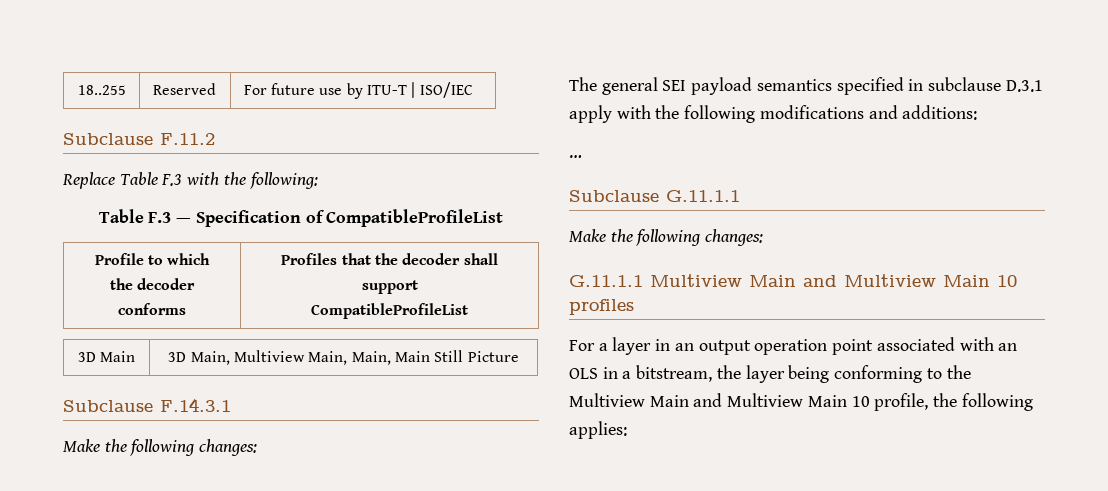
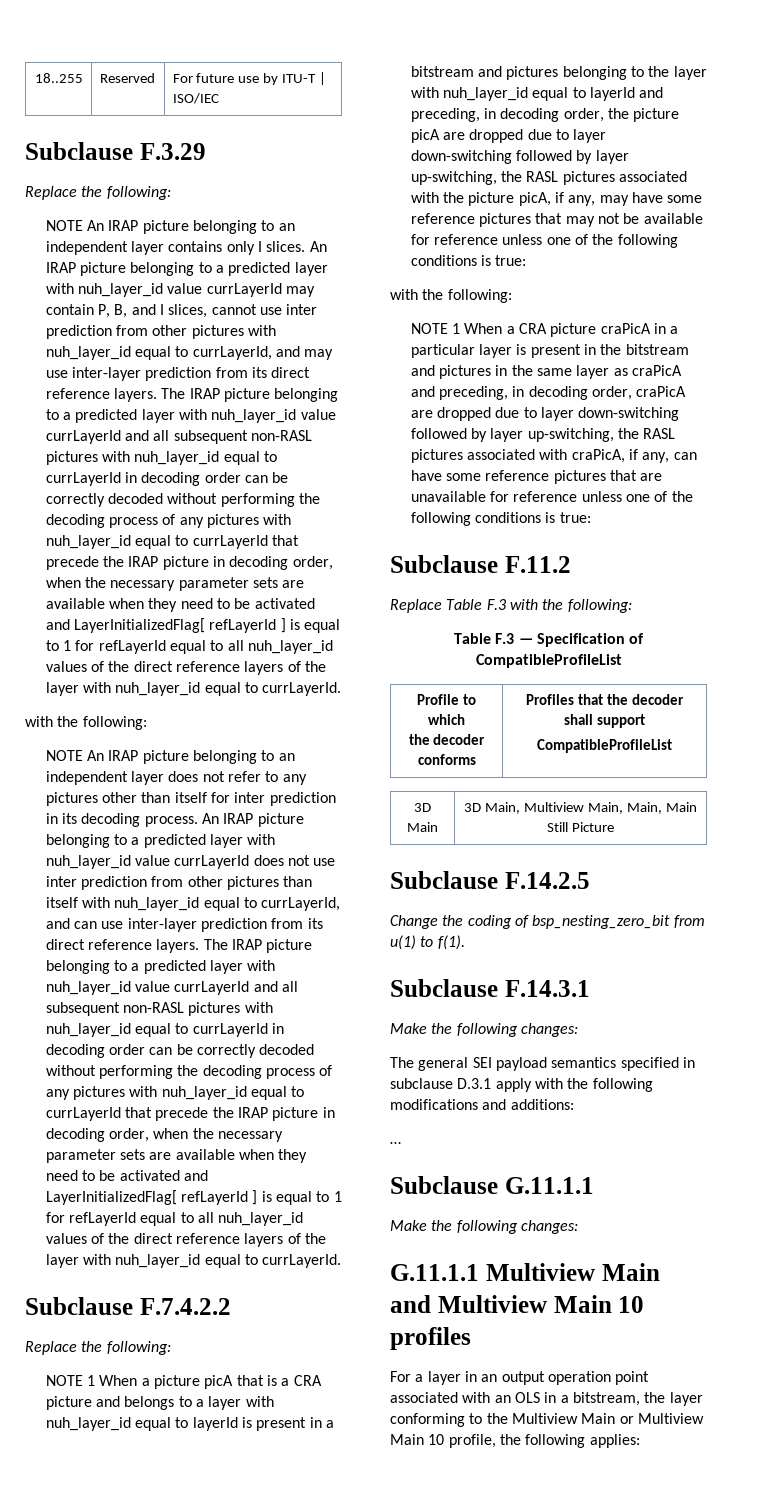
+ Subclause F.3.29
+ Replace the following:
+ NOTE An IRAP picture belonging to an independent layer contains only I slices. An IRAP picture belonging to a predicted layer with nuh_layer_id value currLayerId may contain P, B, and I slices, cannot use inter prediction from other pictures with nuh_layer_id equal to currLayerId, and may use inter-layer prediction from its direct reference layers. The IRAP picture belonging to a predicted layer with nuh_layer_id value currLayerId and all subsequent non-RASL pictures with nuh_layer_id equal to currLayerId in decoding order can be correctly decoded without performing the decoding process of any pictures with nuh_layer_id equal to currLayerId that precede the IRAP picture in decoding order, when the necessary parameter sets are available when they need to be activated and LayerInitializedFlag[ refLayerId ] is equal to 1 for refLayerId equal to all nuh_layer_id values of the direct reference layers of the layer with nuh_layer_id equal to currLayerId.
+ with the following:
+ NOTE An IRAP picture belonging to an independent layer does not refer to any pictures other than itself for inter prediction in its decoding process. An IRAP picture belonging to a predicted layer with nuh_layer_id value currLayerId does not use inter prediction from other pictures than itself with nuh_layer_id equal to currLayerId, and can use inter-layer prediction from its direct reference layers. The IRAP picture belonging to a predicted layer with nuh_layer_id value currLayerId and all subsequent non-RASL pictures with nuh_layer_id equal to currLayerId in decoding order can be correctly decoded without performing the decoding process of any pictures with nuh_layer_id equal to currLayerId that precede the IRAP picture in decoding order, when the necessary parameter sets are available when they need to be activated and LayerInitializedFlag[ refLayerId ] is equal to 1 for refLayerId equal to all nuh_layer_id values of the direct reference layers of the layer with nuh_layer_id equal to currLayerId.
+ Subclause F.7.4.2.2
+ Replace the following:
+ NOTE 1 When a picture picA that is a CRA picture and belongs to a layer with nuh_layer_id equal to layerId is present in a bitstream and pictures belonging to the layer with nuh_layer_id equal to layerId and preceding, in decoding order, the picture picA are dropped due to layer down-switching followed by layer up-switching, the RASL pictures associated with the picture picA, if any, may have some reference pictures that may not be available for reference unless one of the following conditions is true:
+ with the following:
+ NOTE 1 When a CRA picture craPicA in a particular layer is present in the bitstream and pictures in the same layer as craPicA and preceding, in decoding order, craPicA are dropped due to layer down-switching followed by layer up-switching, the RASL pictures associated with craPicA, if any, can have some reference pictures that are unavailable for reference unless one of the following conditions is true:
+ Subclause F.14.2.5
+ Change the coding of bsp_nesting_zero_bit from u(1) to f(1).
- For a layer in an output operation point associated with an OLS in a bitstream, the layer being conforming to the Multiview Main and Multiview Main 10 profile, the following applies:
+ For a layer in an output operation point associated with an OLS in a bitstream, the layer conforming to the Multiview Main or Multiview Main 10 profile, the following applies:

